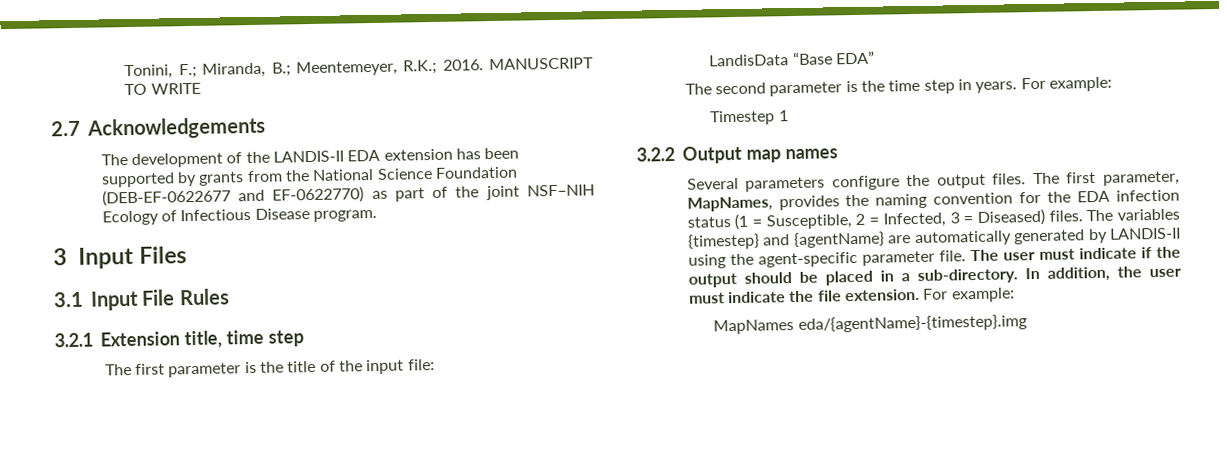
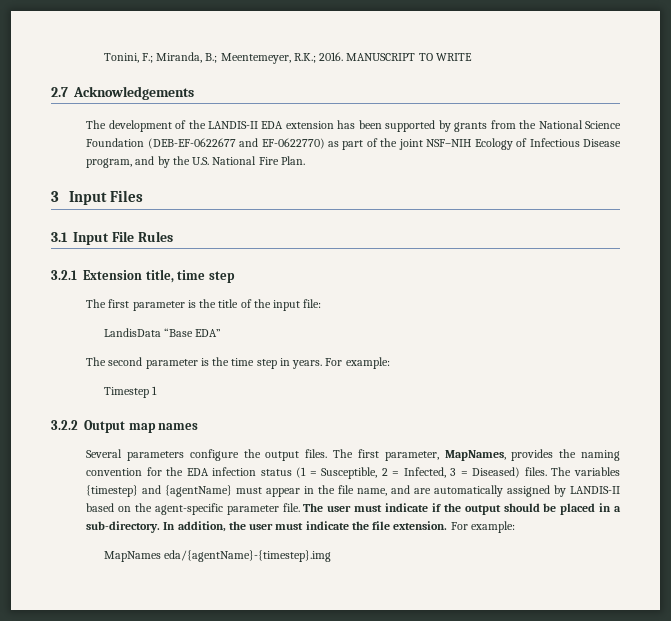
- The development of the LANDIS-II EDA extension has been supported by grants from the National Science Foundation (DEB-EF-0622677 and EF-0622770) as part of the joint NSF–NIH Ecology of Infectious Disease program.
+ The development of the LANDIS-II EDA extension has been supported by grants from the National Science Foundation (DEB-EF-0622677 and EF-0622770) as part of the joint NSF–NIH Ecology of Infectious Disease program, and by the U.S. National Fire Plan.
- The variables {timestep} and {agentName} are automatically generated by LANDIS-II using the agent-specific parameter file.
+ The variables {timestep} and {agentName} must appear in the file name, and are automatically assigned by LANDIS-II based on the agent-specific parameter file.

